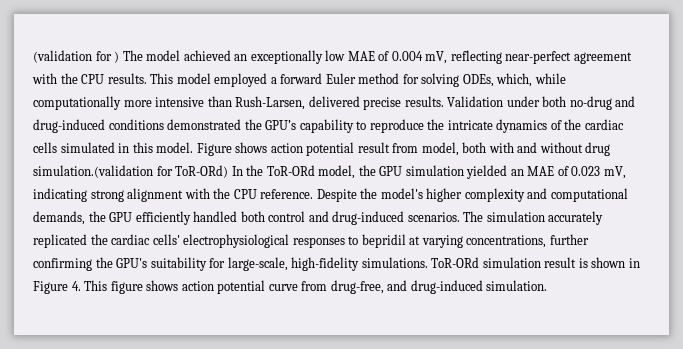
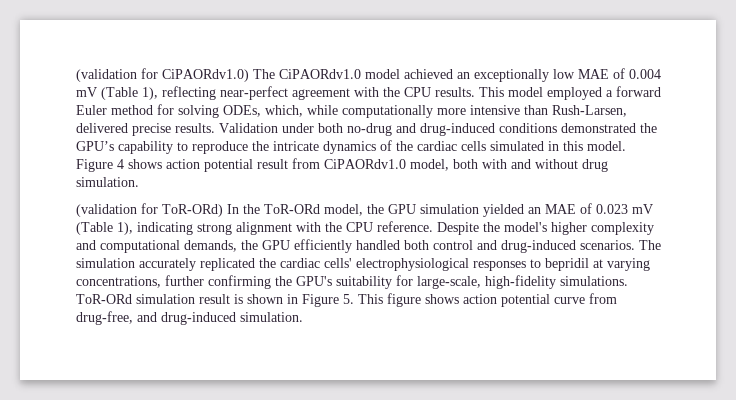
- (validation for ) The model achieved an exceptionally low MAE of 0.004 mV, reflecting near-perfect agreement with the CPU results.
+ (validation for CiPAORdv1.0) The CiPAORdv1.0 model achieved an exceptionally low MAE of 0.004 mV (Table 1), reflecting near-perfect agreement with the CPU results.
- Figure shows action potential result from model, both with and without drug simulation.(validation for ToR-ORd) In the ToR-ORd model, the GPU simulation yielded an MAE of 0.023 mV, indicating strong alignment with the CPU reference.
+ Figure 4 shows action potential result from CiPAORdv1.0 model, both with and without drug simulation.
+ (validation for ToR-ORd) In the ToR-ORd model, the GPU simulation yielded an MAE of 0.023 mV (Table 1), indicating strong alignment with the CPU reference.
- ToR-ORd simulation result is shown in Figure 4. This figure shows action potential curve from drug-free, and drug-induced simulation.
+ ToR-ORd simulation result is shown in Figure 5. This figure shows action potential curve from drug-free, and drug-induced simulation.

